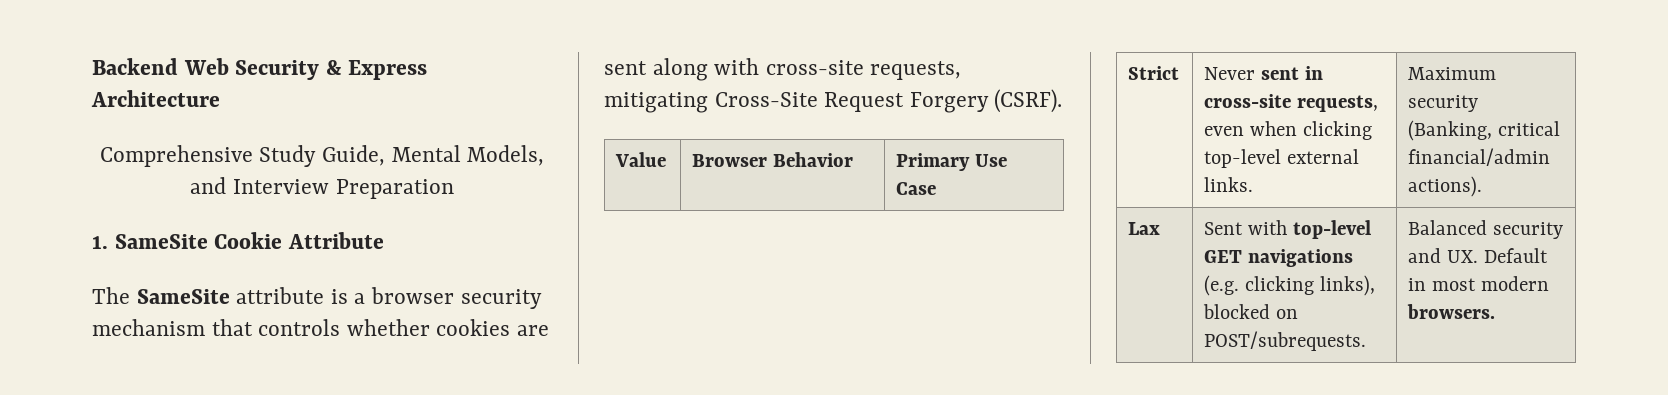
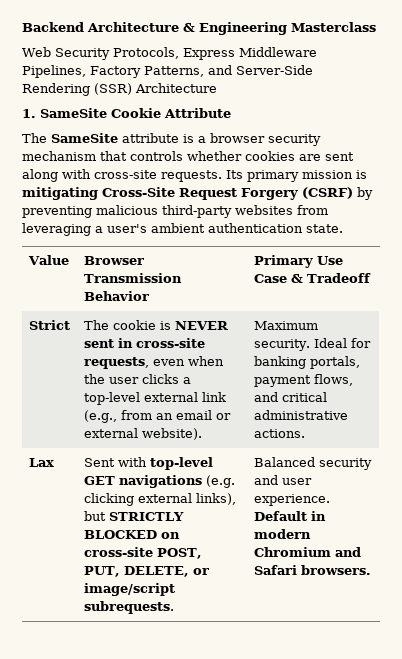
- Backend Web Security & Express Architecture
- Comprehensive Study Guide, Mental Models, and Interview Preparation
+ Backend Architecture & Engineering Masterclass
+ Web Security Protocols, Express Middleware Pipelines, Factory Patterns, and Server-Side Rendering (SSR) Architecture
- The SameSite attribute is a browser security mechanism that controls whether cookies are sent along with cross-site requests, mitigating Cross-Site Request Forgery (CSRF).
+ The SameSite attribute is a browser security mechanism that controls whether cookies are sent along with cross-site requests. Its primary mission is mitigating Cross-Site Request Forgery (CSRF) by preventing malicious third-party websites from leveraging a user's ambient authentication state.
- Value | Browser Behavior | Primary Use Case
+ Value | Browser Transmission Behavior | Primary Use Case & Tradeoff
- Strict | Never sent in cross-site requests, even when clicking top-level external links. | Maximum security (Banking, critical financial/admin actions).
+ Strict | The cookie is NEVER sent in cross-site requests, even when the user clicks a top-level external link (e.g., from an email or external website). | Maximum security. Ideal for banking portals, payment flows, and critical administrative actions.
- Lax | Sent with top-level GET navigations (e.g. clicking links), blocked on POST/subrequests. | Balanced security and UX. Default in most modern browsers.
+ Lax | Sent with top-level GET navigations (e.g. clicking external links), but STRICTLY BLOCKED on cross-site POST, PUT, DELETE, or image/script subrequests. | Balanced security and user experience. Default in modern Chromium and Safari browsers.

